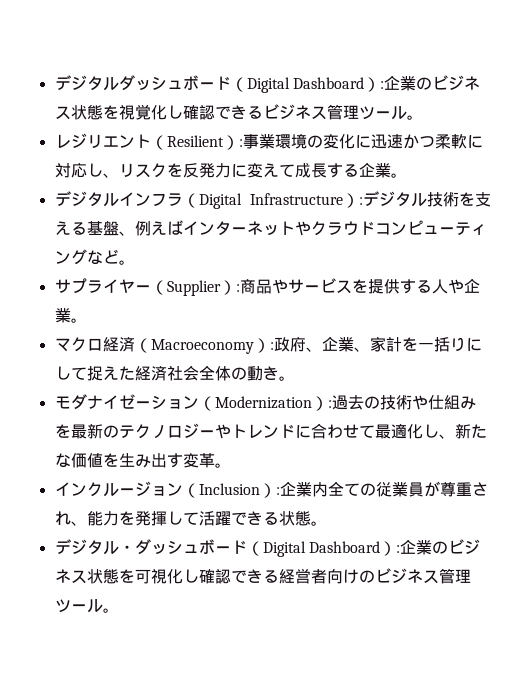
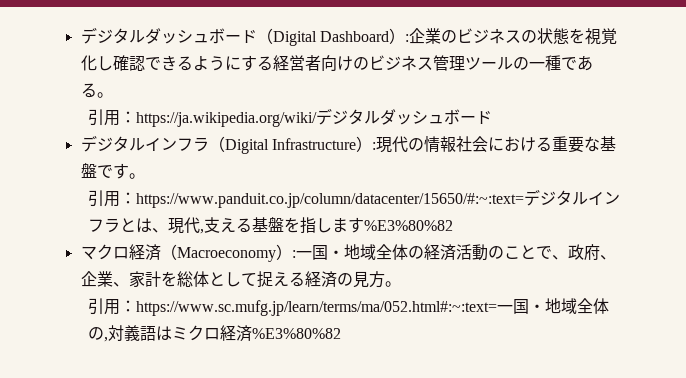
- デジタルダッシュボード（Digital Dashboard）:企業のビジネス状態を視覚化し確認できるビジネス管理ツール。
- レジリエント（Resilient）:事業環境の変化に迅速かつ柔軟に対応し、リスクを反発力に変えて成長する企業。
- デジタルインフラ（Digital Infrastructure）:デジタル技術を支える基盤、例えばインターネットやクラウドコンピューティングなど。
- サプライヤー（Supplier）:商品やサービスを提供する人や企業。
- マクロ経済（Macroeconomy）:政府、企業、家計を一括りにして捉えた経済社会全体の動き。
- モダナイゼーション（Modernization）:過去の技術や仕組みを最新のテクノロジーやトレンドに合わせて最適化し、新たな価値を生み出す変革。
- インクルージョン（Inclusion）:企業内全ての従業員が尊重され、能力を発揮して活躍できる状態。
- デジタル・ダッシュボード（Digital Dashboard）:企業のビジネス状態を可視化し確認できる経営者向けのビジネス管理ツール。
+ デジタルダッシュボード（Digital Dashboard）:企業のビジネスの状態を視覚化し確認できるようにする経営者向けのビジネス管理ツールの一種である。
+ 引用：https://ja.wikipedia.org/wiki/デジタルダッシュボード
+ デジタルインフラ（Digital Infrastructure）:現代の情報社会における重要な基盤です。
+ 引用：https://www.panduit.co.jp/column/datacenter/15650/#:~:text=デジタルインフラとは、現代,支える基盤を指します%E3%80%82
+ マクロ経済（Macroeconomy）:一国・地域全体の経済活動のことで、政府、企業、家計を総体として捉える経済の見方。
+ 引用：https://www.sc.mufg.jp/learn/terms/ma/052.html#:~:text=一国・地域全体の,対義語はミクロ経済%E3%80%82

